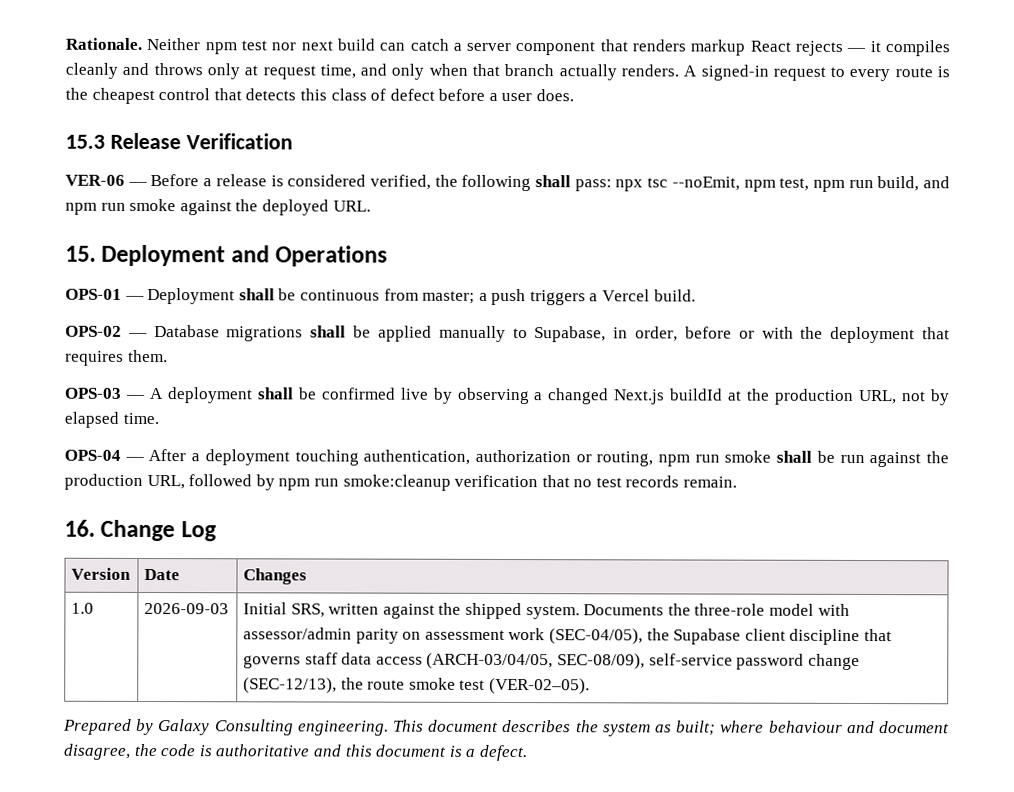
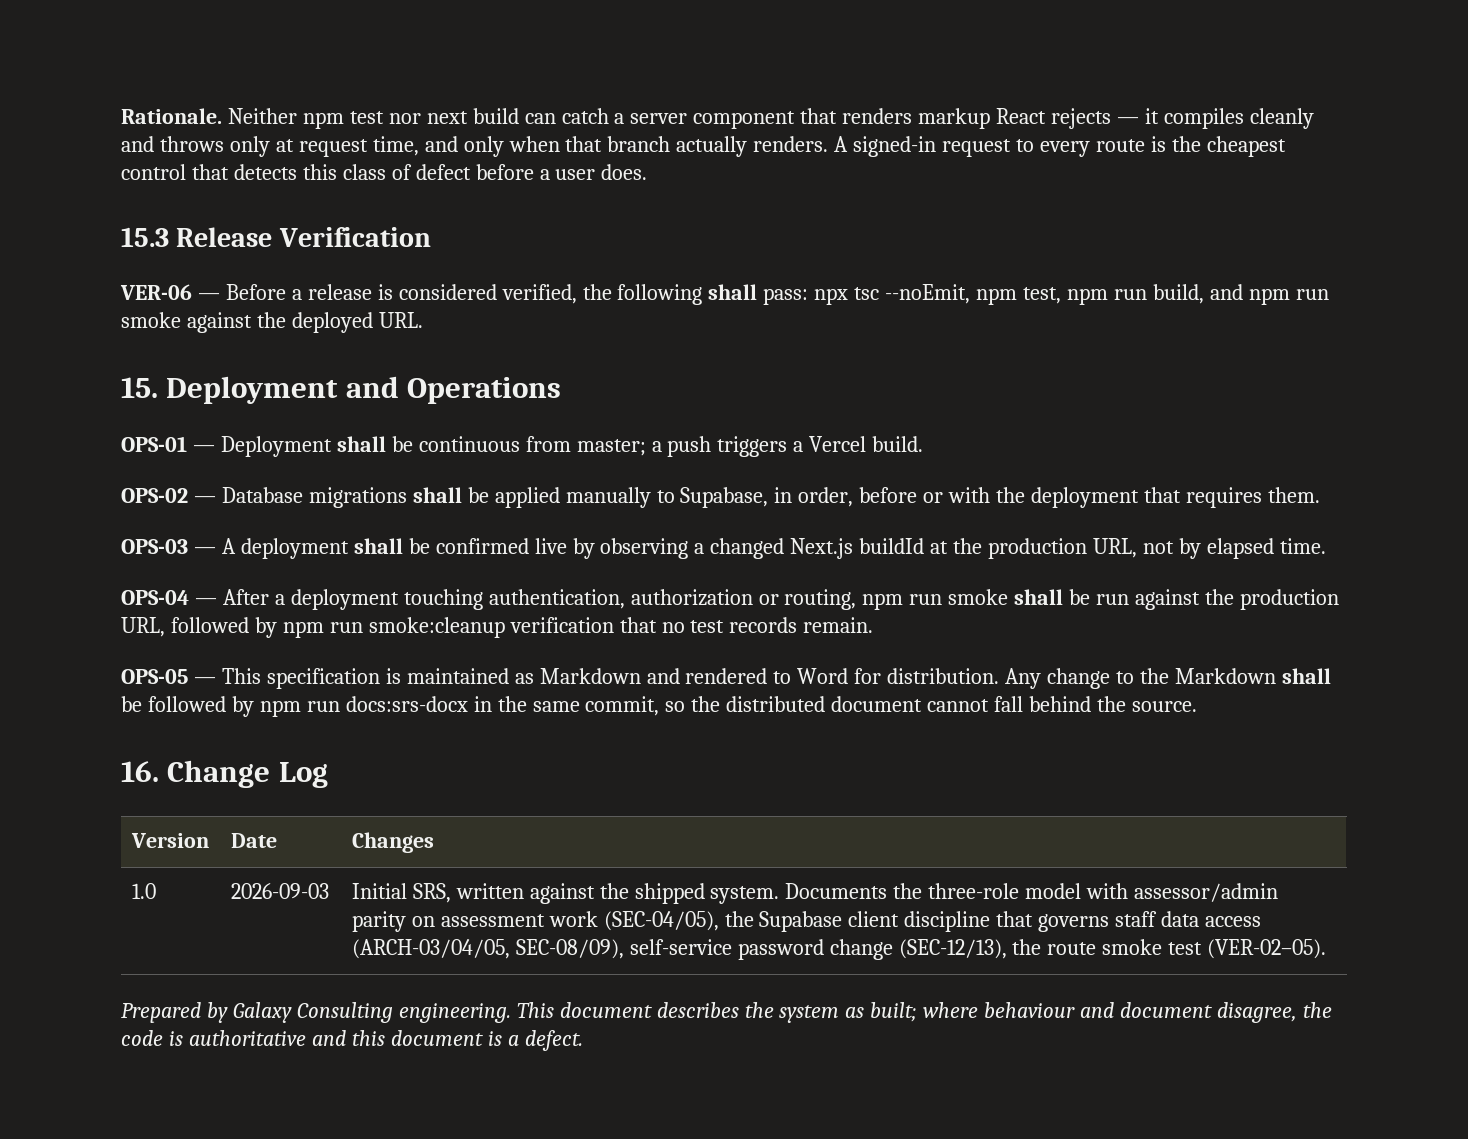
+ OPS-05 — This specification is maintained as Markdown and rendered to Word for distribution. Any change to the Markdown shall be followed by npm run docs:srs-docx in the same commit, so the distributed document cannot fall behind the source.

